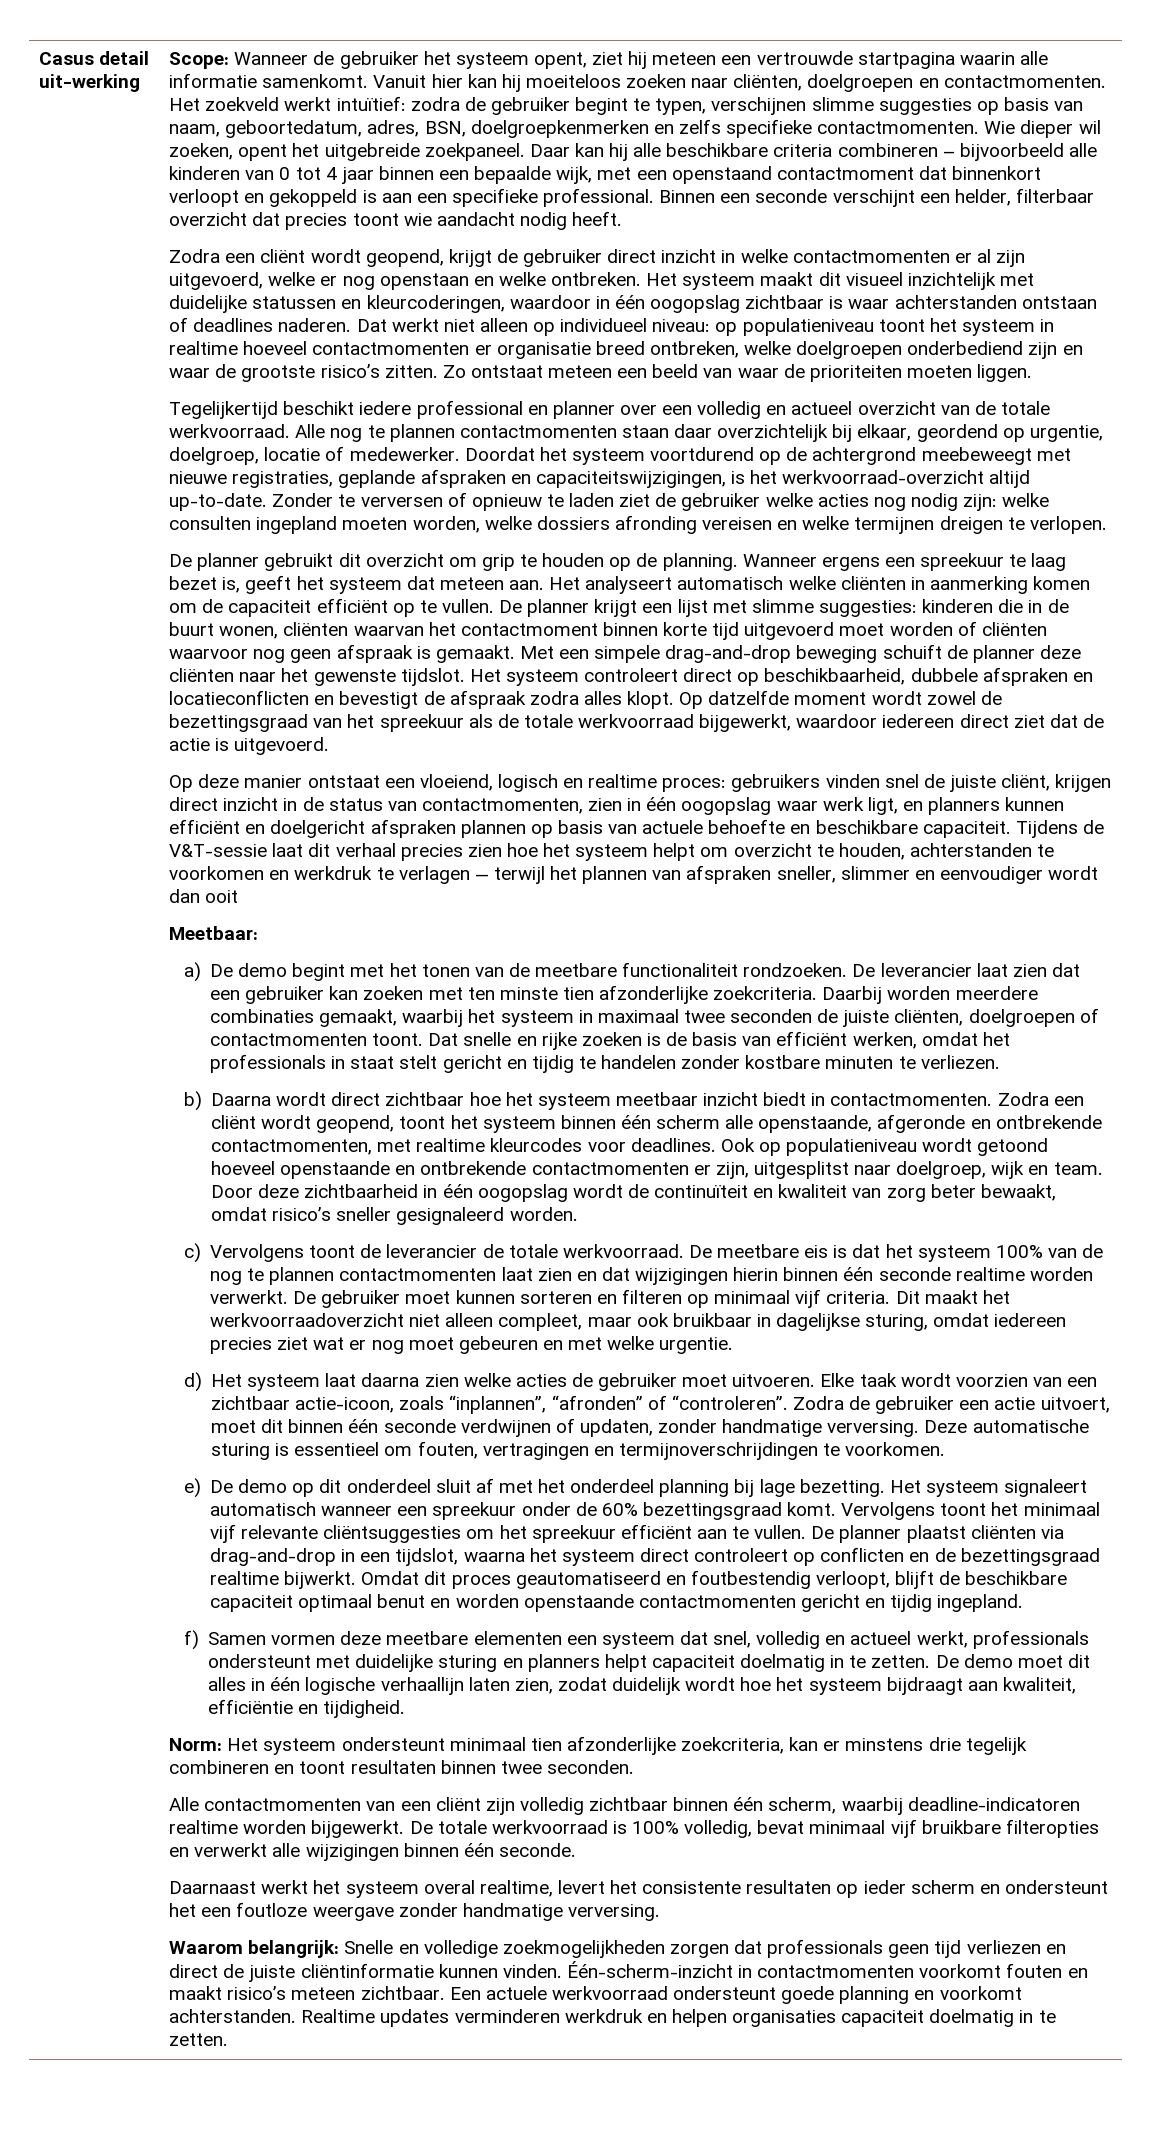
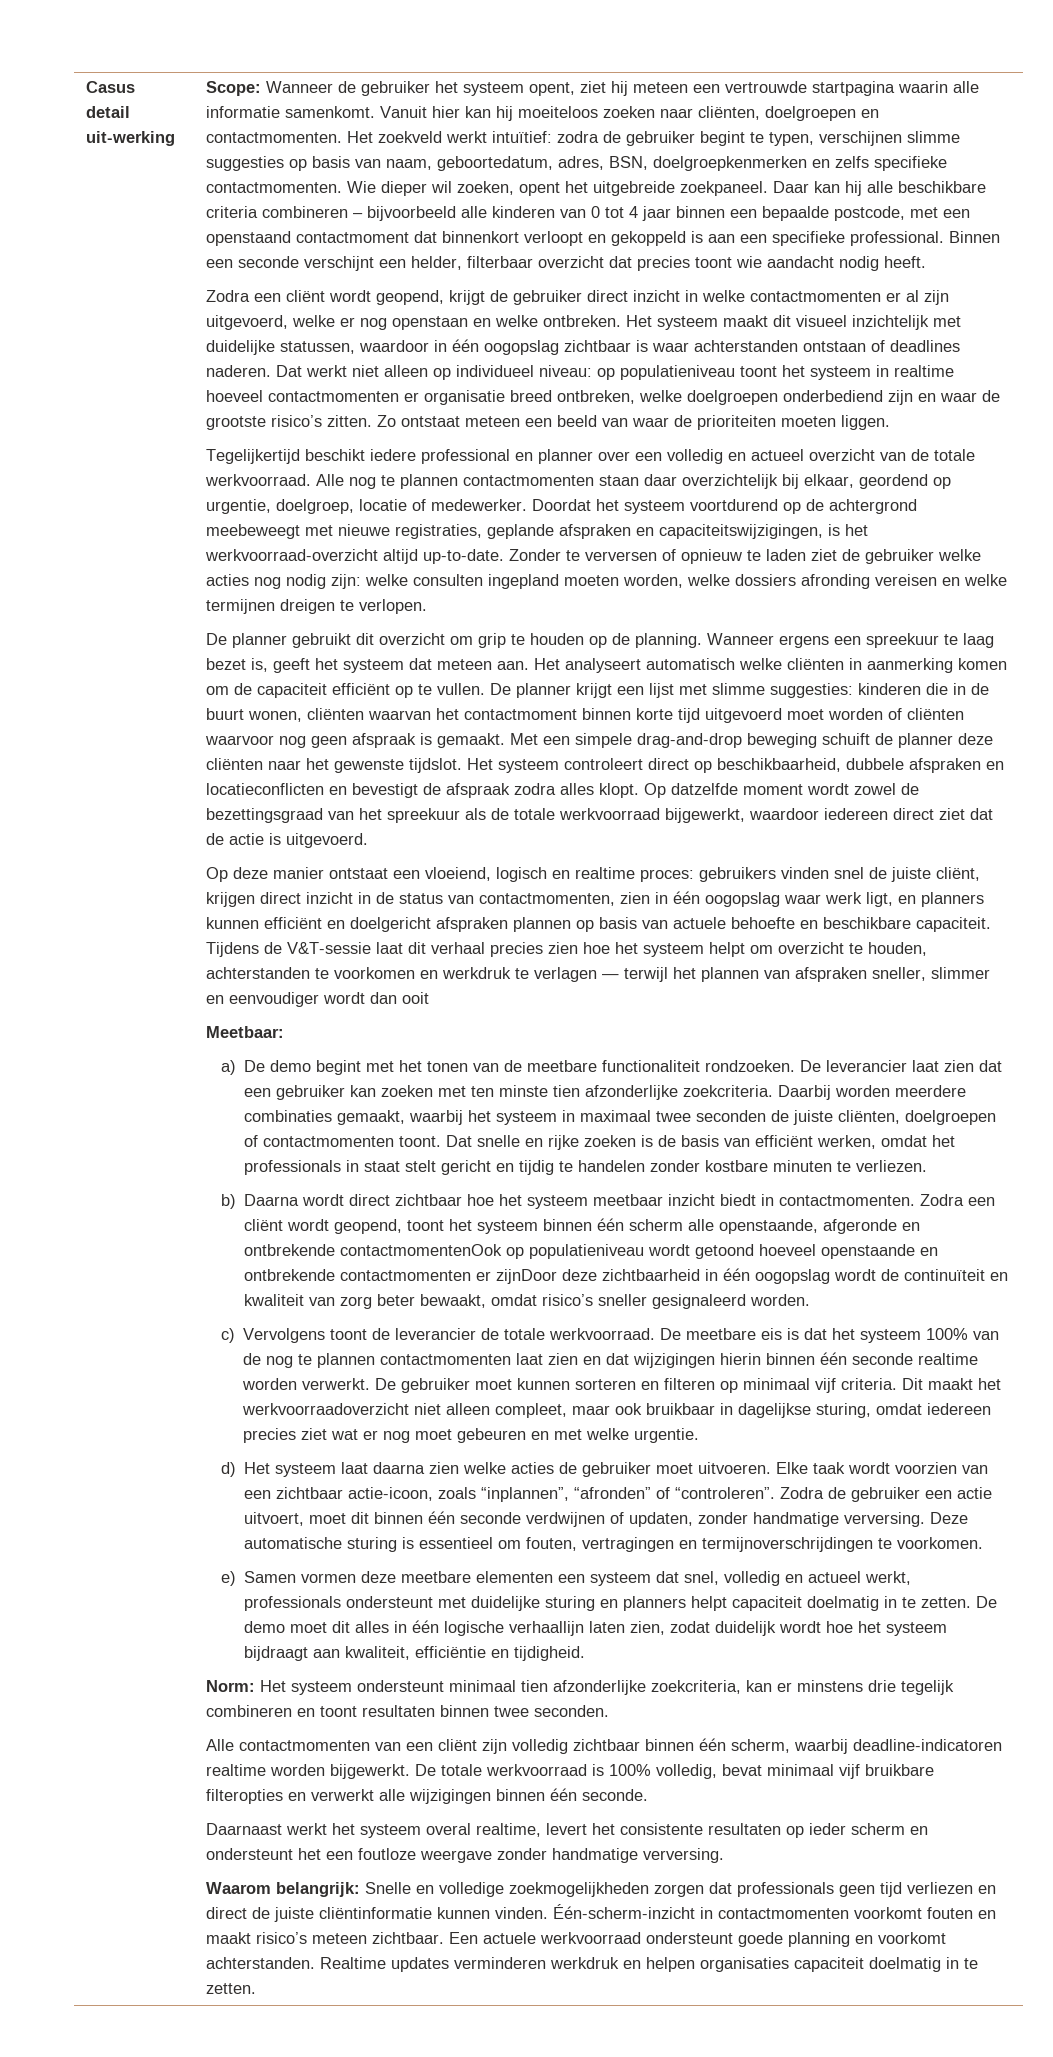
- Daar kan hij alle beschikbare criteria combineren – bijvoorbeeld alle kinderen van 0 tot 4 jaar binnen een bepaalde wijk, met een openstaand contactmoment dat binnenkort verloopt en gekoppeld is aan een specifieke professional.
+ Daar kan hij alle beschikbare criteria combineren – bijvoorbeeld alle kinderen van 0 tot 4 jaar binnen een bepaalde postcode, met een openstaand contactmoment dat binnenkort verloopt en gekoppeld is aan een specifieke professional.
- Het systeem maakt dit visueel inzichtelijk met duidelijke statussen en kleurcoderingen, waardoor in één oogopslag zichtbaar is waar achterstanden ontstaan of deadlines naderen.
+ Het systeem maakt dit visueel inzichtelijk met duidelijke statussen, waardoor in één oogopslag zichtbaar is waar achterstanden ontstaan of deadlines naderen.
- Zodra een cliënt wordt geopend, toont het systeem binnen één scherm alle openstaande, afgeronde en ontbrekende contactmomenten, met realtime kleurcodes voor deadlines. Ook op populatieniveau wordt getoond hoeveel openstaande en ontbrekende contactmomenten er zijn, uitgesplitst naar doelgroep, wijk en team. Door deze zichtbaarheid in één oogopslag wordt de continuïteit en kwaliteit van zorg beter bewaakt, omdat risico’s sneller gesignaleerd worden.
+ Zodra een cliënt wordt geopend, toont het systeem binnen één scherm alle openstaande, afgeronde en ontbrekende contactmomentenOok op populatieniveau wordt getoond hoeveel openstaande en ontbrekende contactmomenten er zijnDoor deze zichtbaarheid in één oogopslag wordt de continuïteit en kwaliteit van zorg beter bewaakt, omdat risico’s sneller gesignaleerd worden.
- e) De demo op dit onderdeel sluit af met het onderdeel planning bij lage bezetting. Het systeem signaleert automatisch wanneer een spreekuur onder de 60% bezettingsgraad komt. Vervolgens toont het minimaal vijf relevante cliëntsuggesties om het spreekuur efficiënt aan te vullen. De planner plaatst cliënten via drag-and-drop in een tijdslot, waarna het systeem direct controleert op conflicten en de bezettingsgraad realtime bijwerkt. Omdat dit proces geautomatiseerd en foutbestendig verloopt, blijft de beschikbare capaciteit optimaal benut en worden openstaande contactmomenten gericht en tijdig ingepland.
- f) Samen vormen deze meetbare elementen een systeem dat snel, volledig en actueel werkt, professionals ondersteunt met duidelijke sturing en planners helpt capaciteit doelmatig in te zetten.
+ e) Samen vormen deze meetbare elementen een systeem dat snel, volledig en actueel werkt, professionals ondersteunt met duidelijke sturing en planners helpt capaciteit doelmatig in te zetten.

